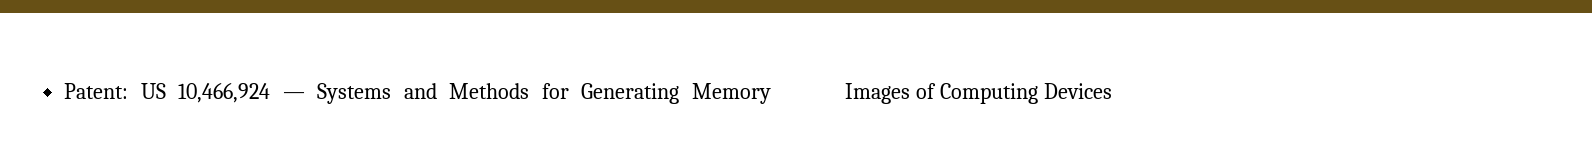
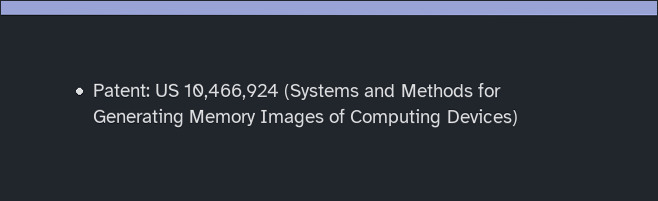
- Patent: US 10,466,924 — Systems and Methods for Generating Memory Images of Computing Devices
+ Patent: US 10,466,924 (Systems and Methods for Generating Memory Images of Computing Devices)

